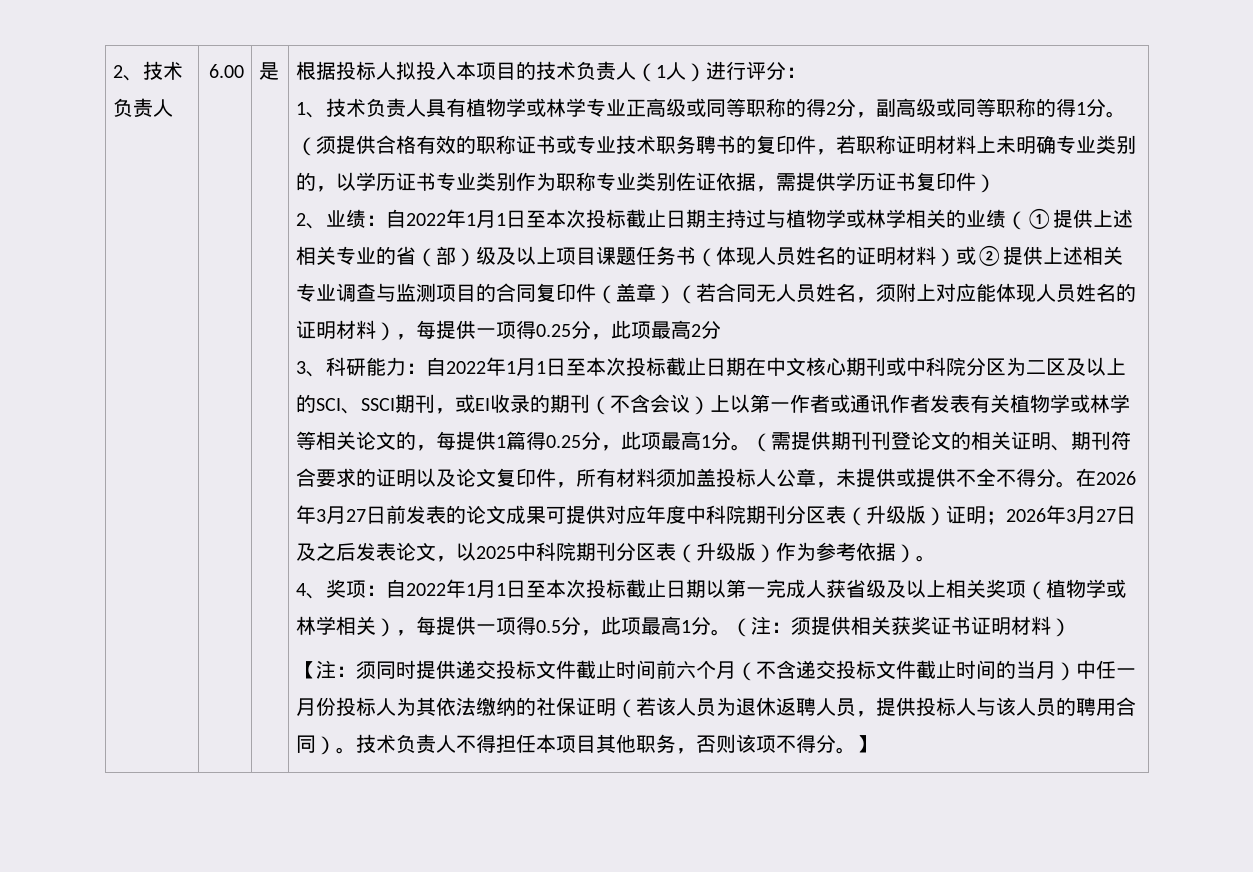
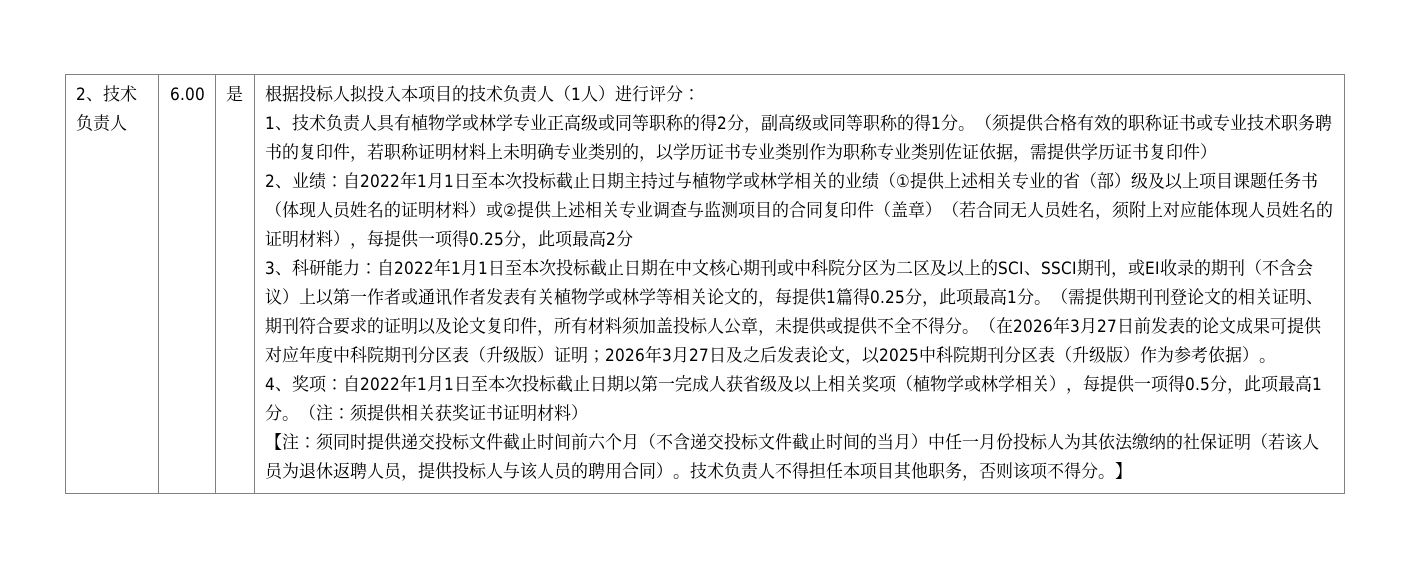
- 在2026年3月27日前发表的论文成果可提供对应年度中科院期刊分区表（升级版）证明；2026年3月27日及之后发表论文，以2025中科院期刊分区表（升级版）作为参考依据）。
+ （在2026年3月27日前发表的论文成果可提供对应年度中科院期刊分区表（升级版）证明；2026年3月27日及之后发表论文，以2025中科院期刊分区表（升级版）作为参考依据）。

